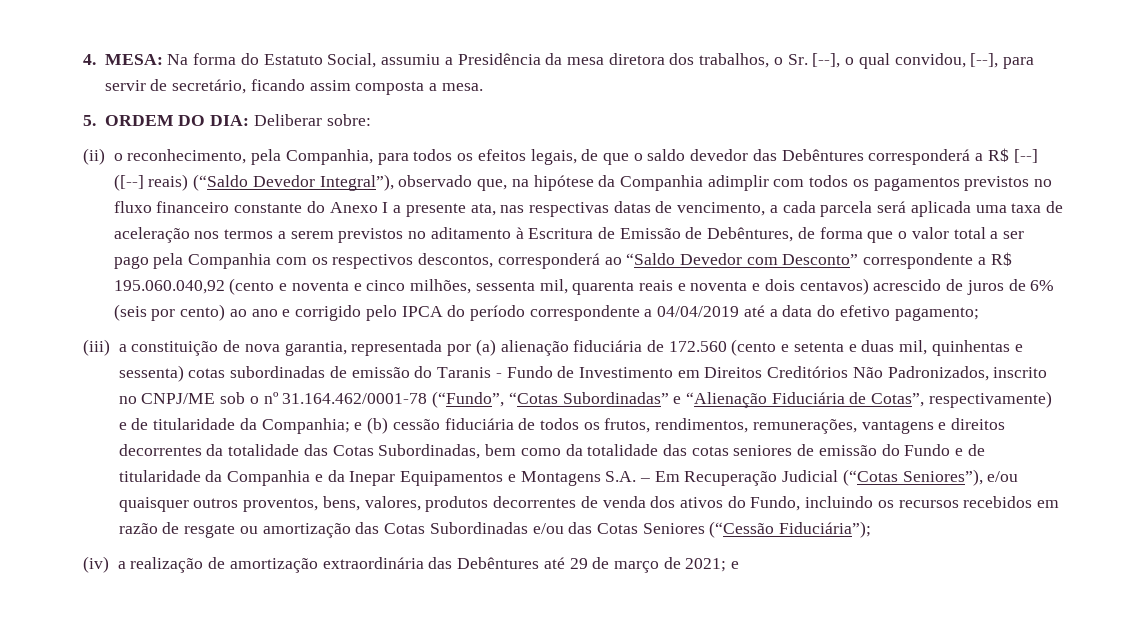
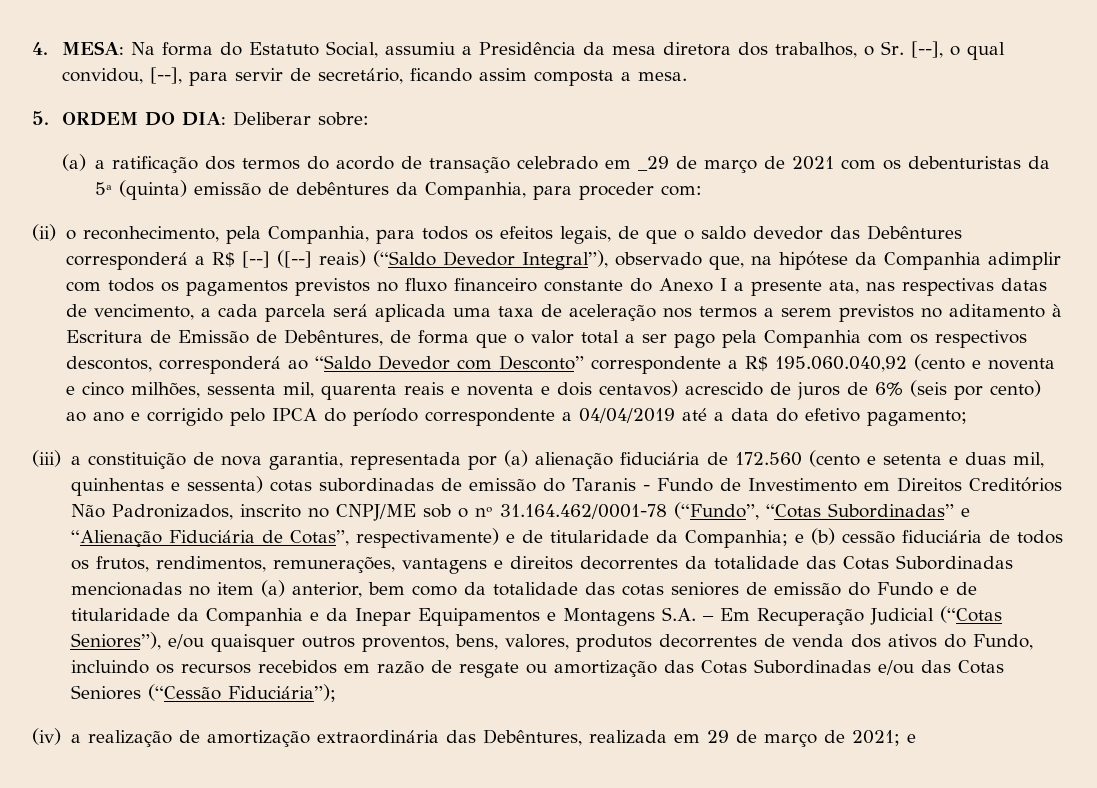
+ (a) a ratificação dos termos do acordo de transação celebrado em _29 de março de 2021 com os debenturistas da 5ª (quinta) emissão de debêntures da Companhia, para proceder com:
- e (b) cessão fiduciária de todos os frutos, rendimentos, remunerações, vantagens e direitos decorrentes da totalidade das Cotas Subordinadas, bem como da totalidade das cotas seniores de emissão do Fundo e de titularidade da Companhia e da Inepar Equipamentos e Montagens S.A. – Em Recuperação Judicial (“Cotas Seniores”), e/ou quaisquer outros proventos, bens, valores, produtos decorrentes de venda dos ativos do Fundo, incluindo os recursos recebidos em razão de resgate ou amortização das Cotas Subordinadas e/ou das Cotas Seniores (“Cessão Fiduciária”);
+ e (b) cessão fiduciária de todos os frutos, rendimentos, remunerações, vantagens e direitos decorrentes da totalidade das Cotas Subordinadas mencionadas no item (a) anterior, bem como da totalidade das cotas seniores de emissão do Fundo e de titularidade da Companhia e da Inepar Equipamentos e Montagens S.A. – Em Recuperação Judicial (“Cotas Seniores”), e/ou quaisquer outros proventos, bens, valores, produtos decorrentes de venda dos ativos do Fundo, incluindo os recursos recebidos em razão de resgate ou amortização das Cotas Subordinadas e/ou das Cotas Seniores (“Cessão Fiduciária”);
- (iv) a realização de amortização extraordinária das Debêntures até 29 de março de 2021; e
+ (iv) a realização de amortização extraordinária das Debêntures, realizada em 29 de março de 2021; e

